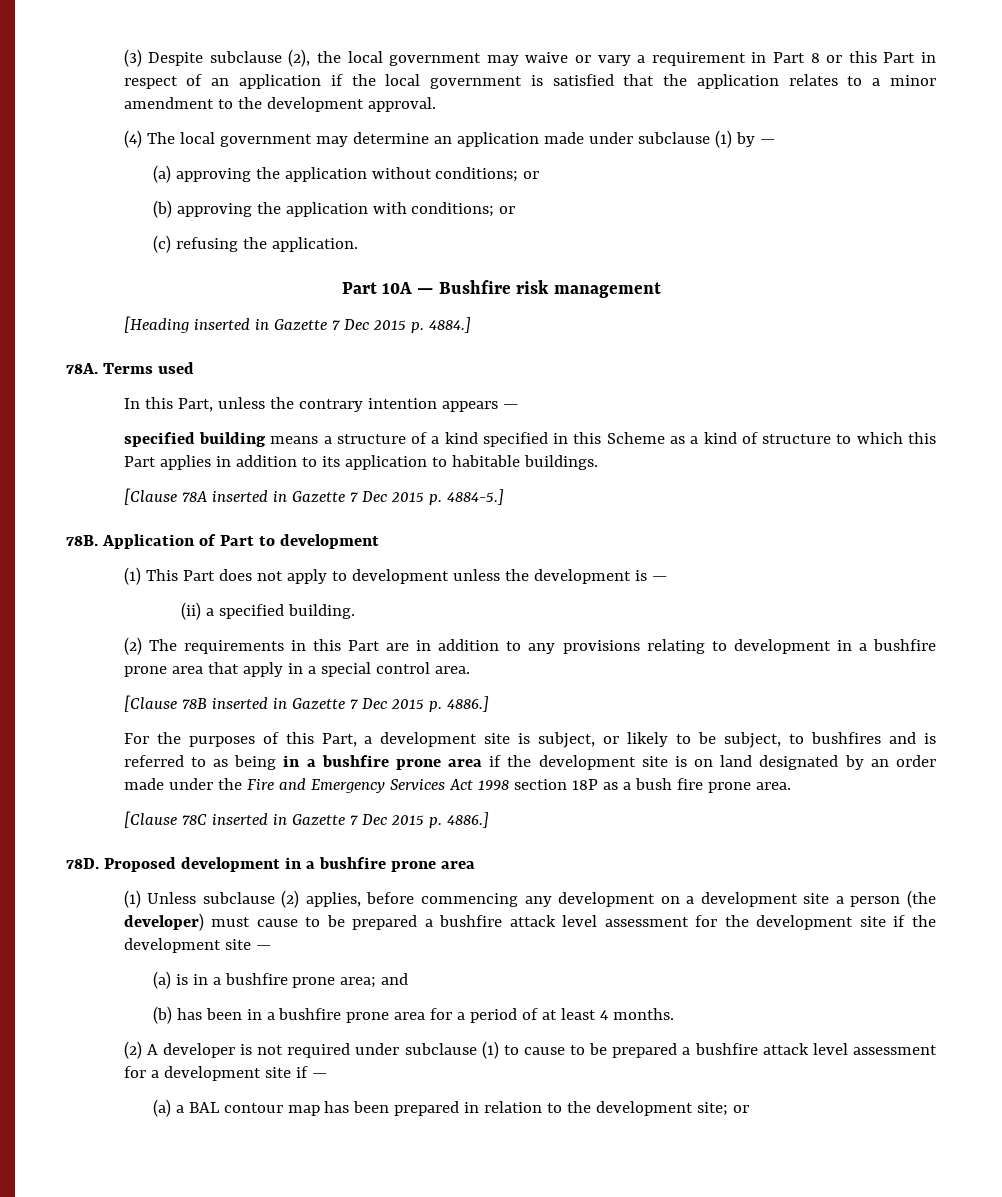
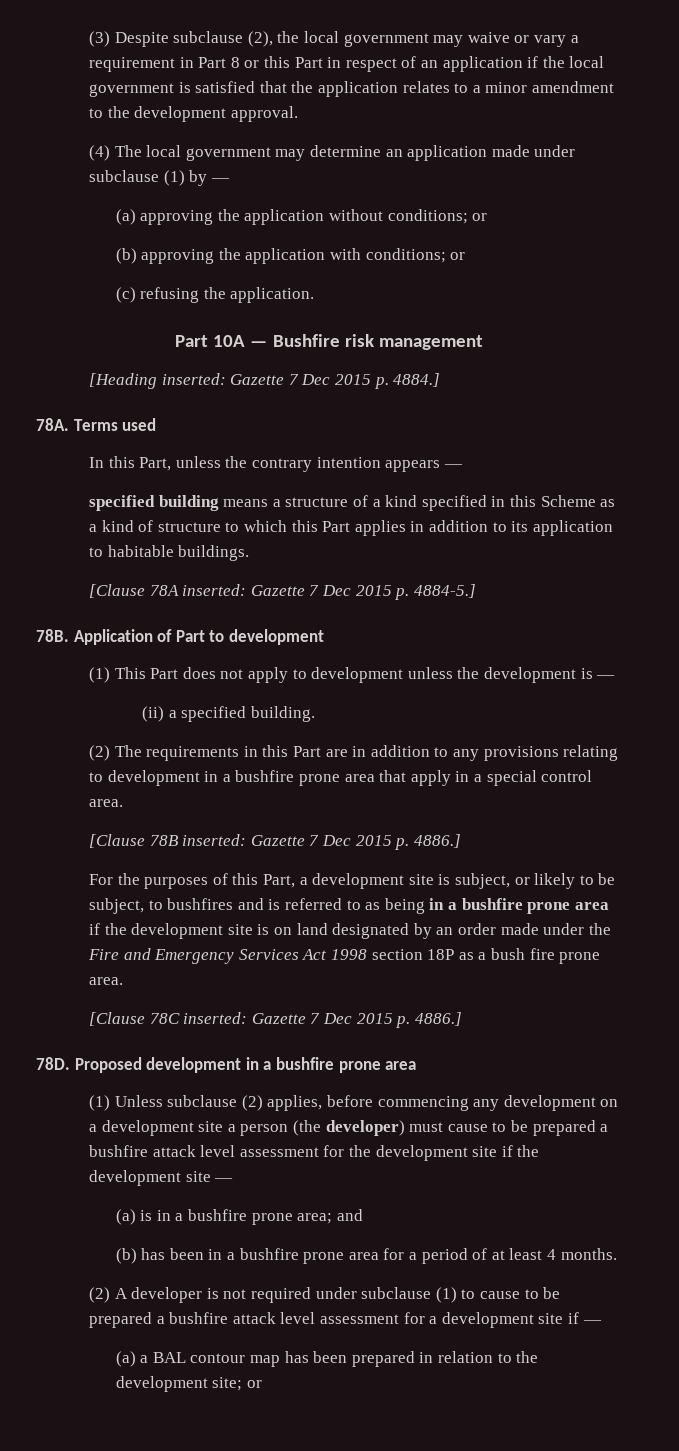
- [Heading inserted in Gazette 7 Dec 2015 p. 4884.]
+ [Heading inserted: Gazette 7 Dec 2015 p. 4884.]
- [Clause 78A inserted in Gazette 7 Dec 2015 p. 4884-5.]
+ [Clause 78A inserted: Gazette 7 Dec 2015 p. 4884-5.]
- [Clause 78B inserted in Gazette 7 Dec 2015 p. 4886.]
+ [Clause 78B inserted: Gazette 7 Dec 2015 p. 4886.]
- [Clause 78C inserted in Gazette 7 Dec 2015 p. 4886.]
+ [Clause 78C inserted: Gazette 7 Dec 2015 p. 4886.]

